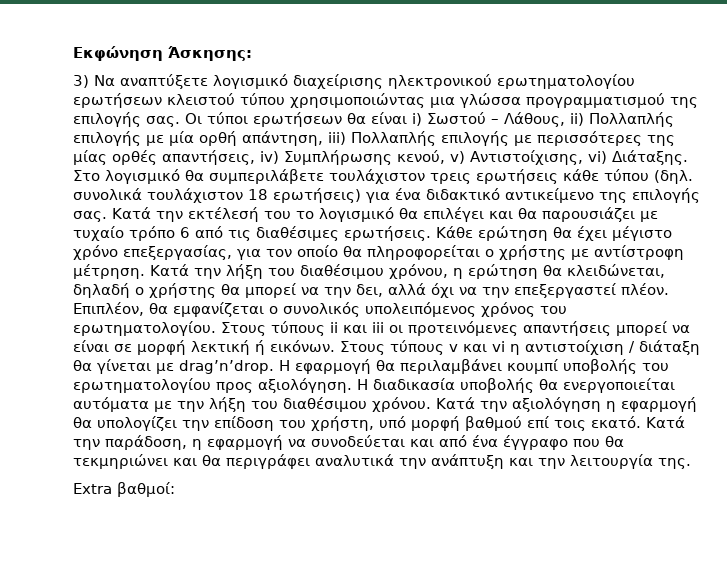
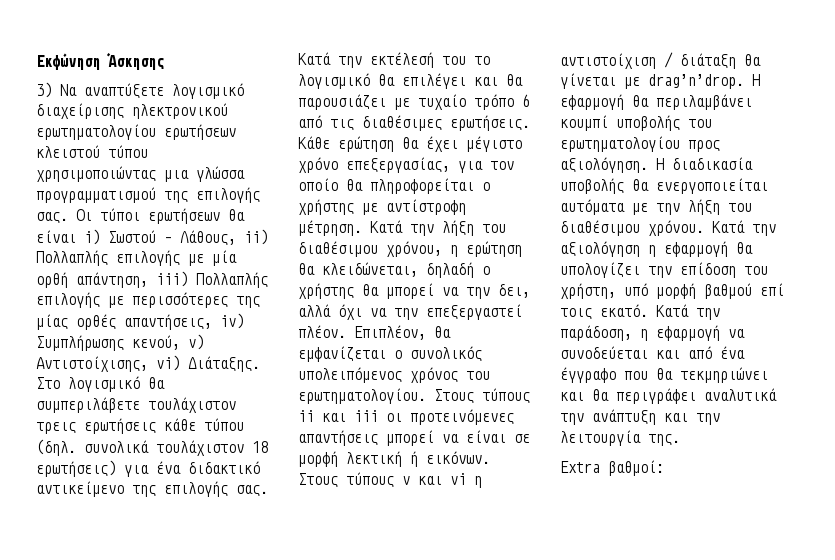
- Εκφώνηση Άσκησης:
+ Εκφώνηση Άσκησης

